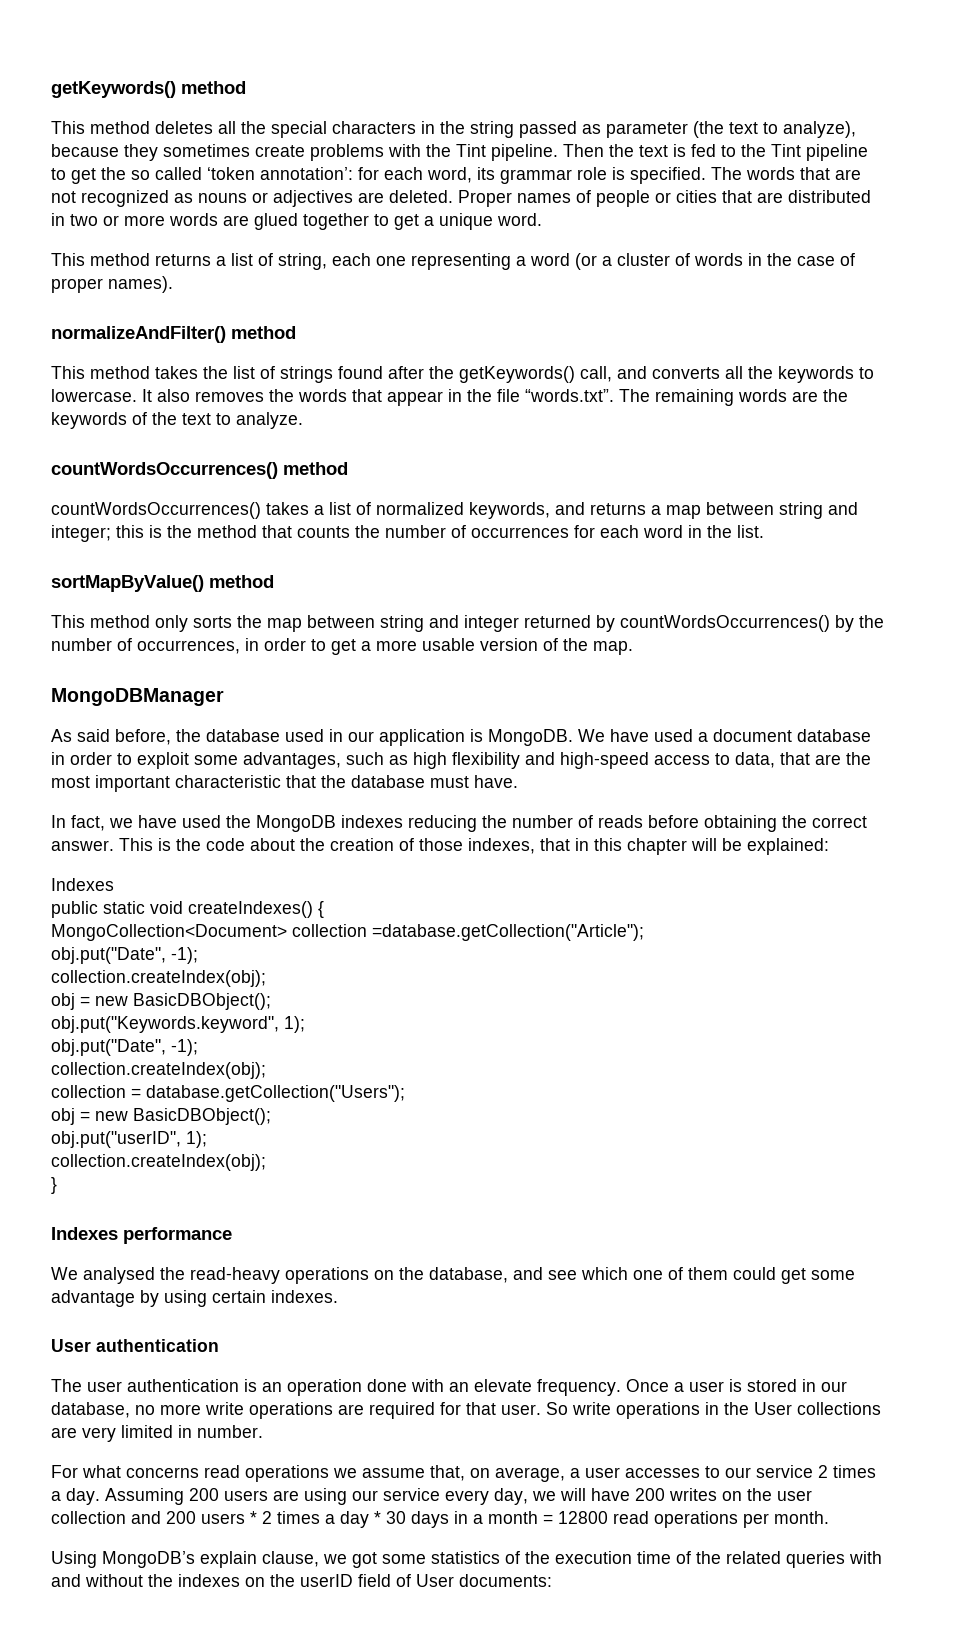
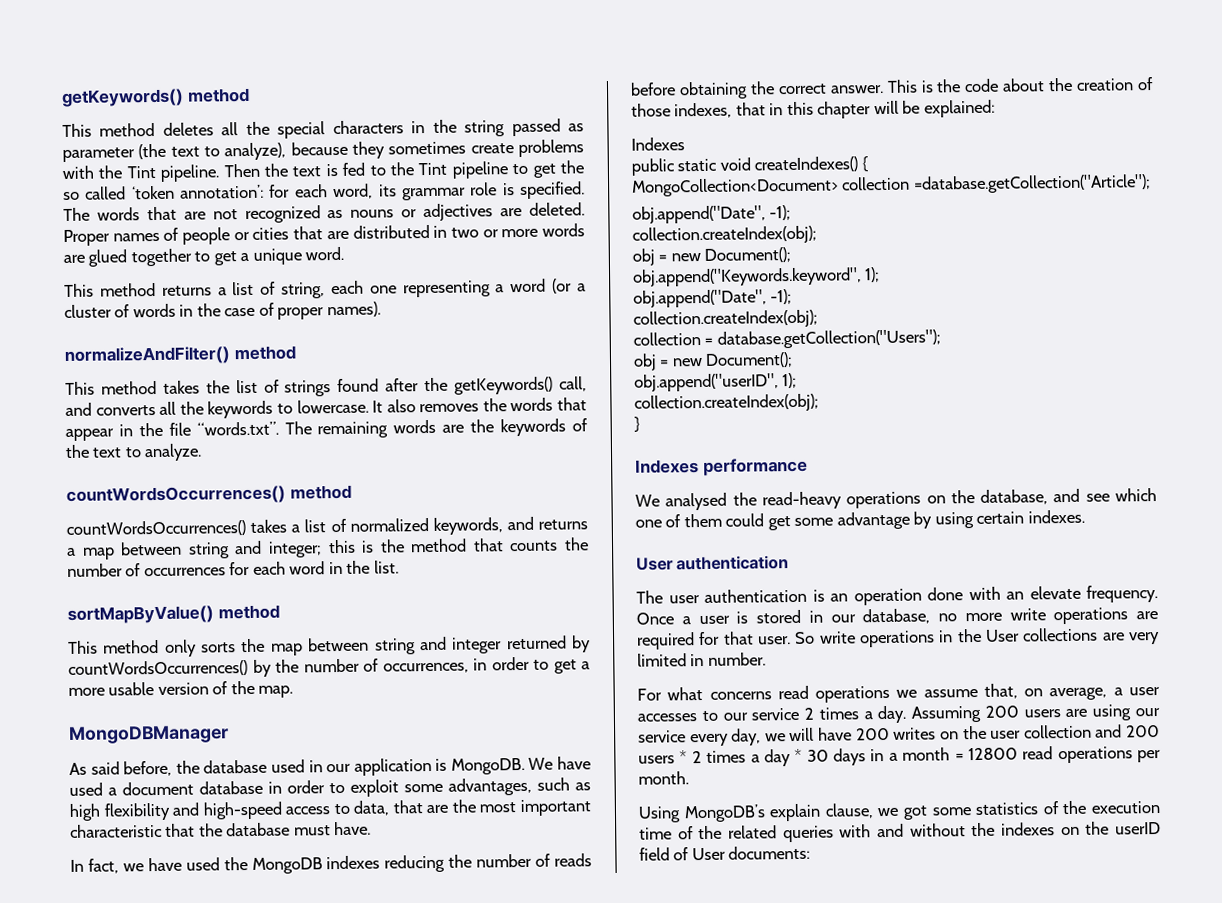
  MongoCollection<Document> collection =database.getCollection("Article");
- obj.put("Date", -1);
+ obj.append("Date", -1);
  collection.createIndex(obj);
- obj = new BasicDBObject();
- obj.put("Keywords.keyword", 1);
- obj.put("Date", -1);
+ obj = new Document();
+ obj.append("Keywords.keyword", 1);
+ obj.append("Date", -1);
  collection = database.getCollection("Users");
- obj = new BasicDBObject();
- obj.put("userID", 1);
+ obj = new Document();
+ obj.append("userID", 1);

